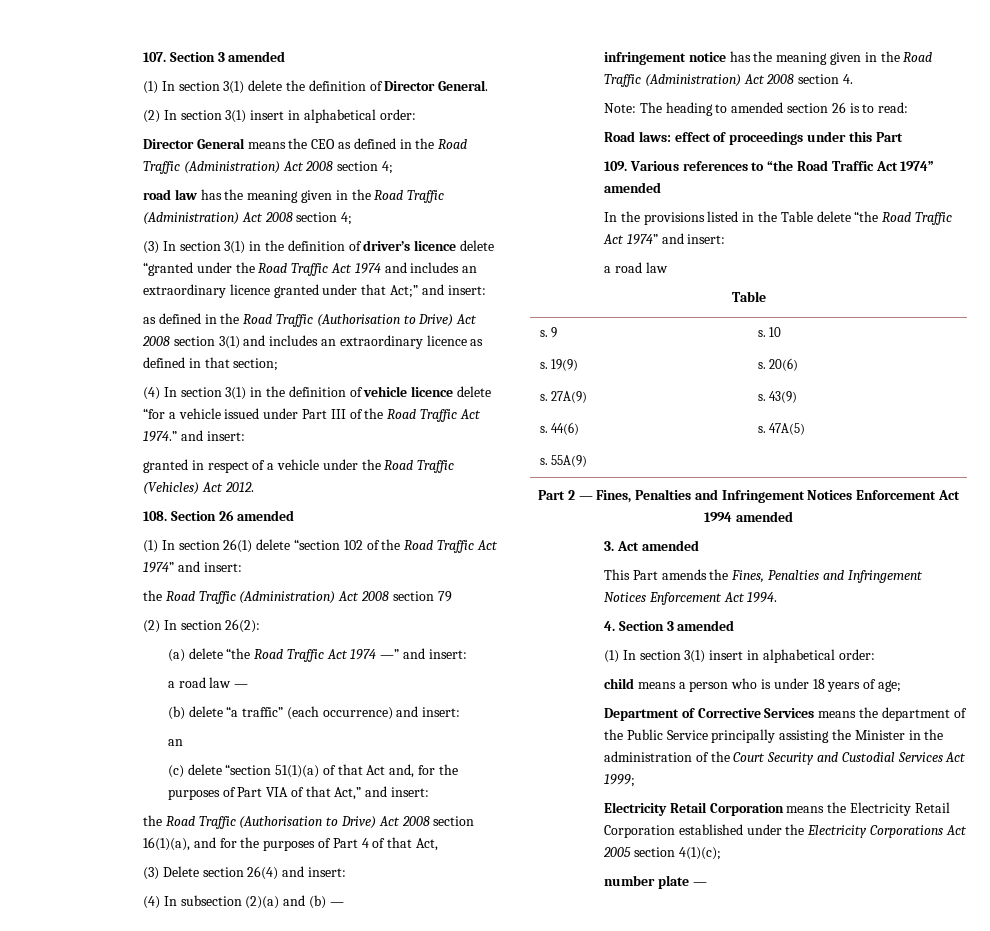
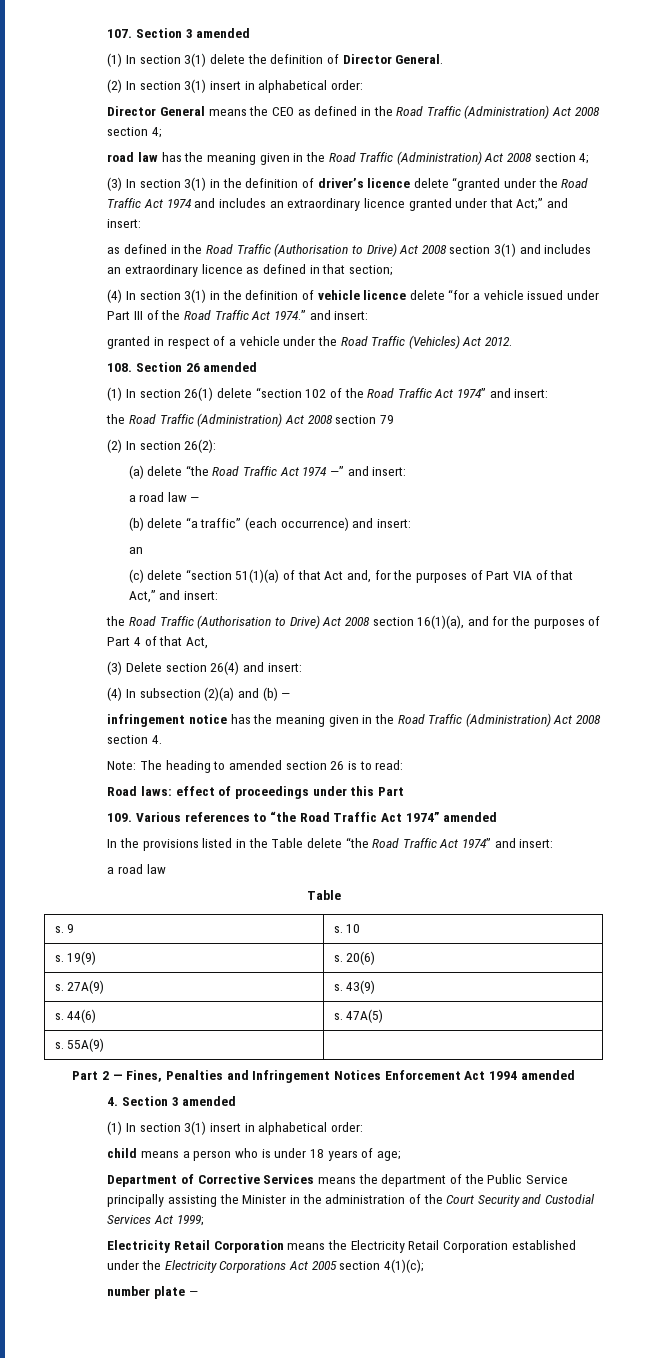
- 3. Act amended
- This Part amends the Fines, Penalties and Infringement Notices Enforcement Act 1994.

